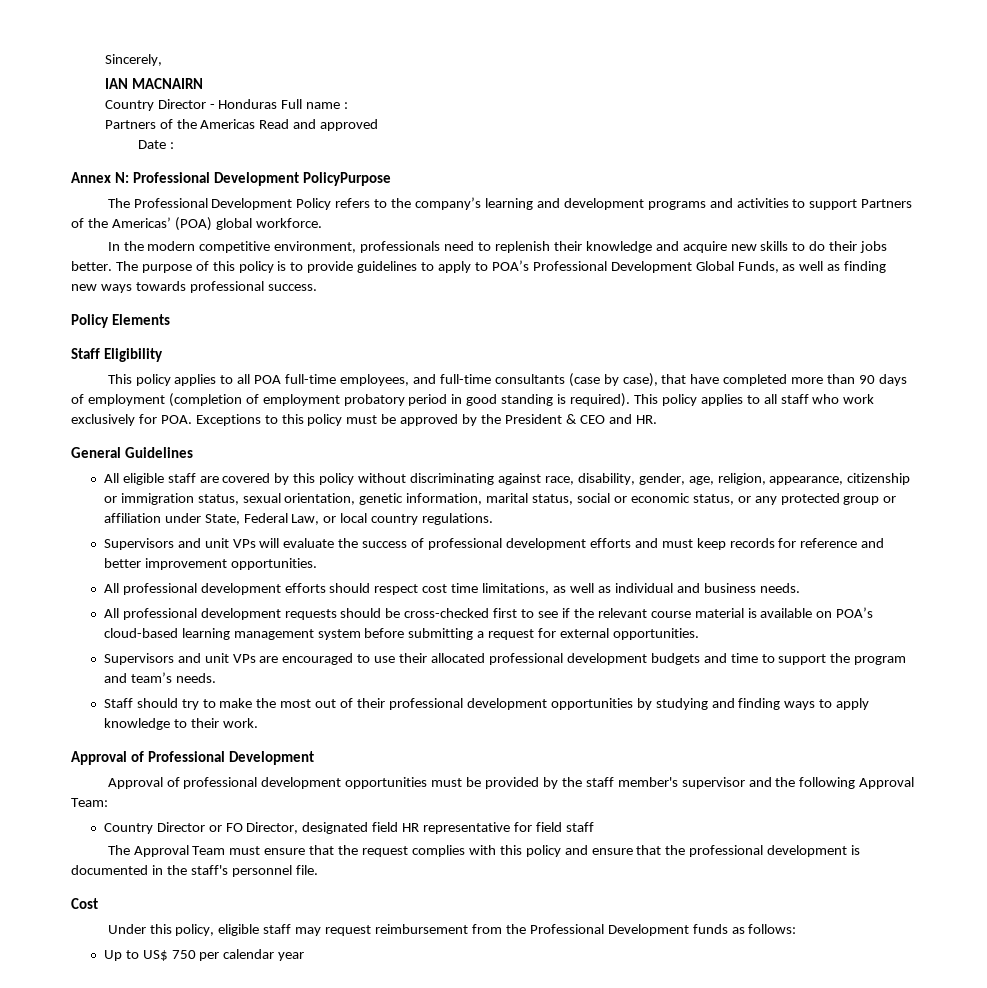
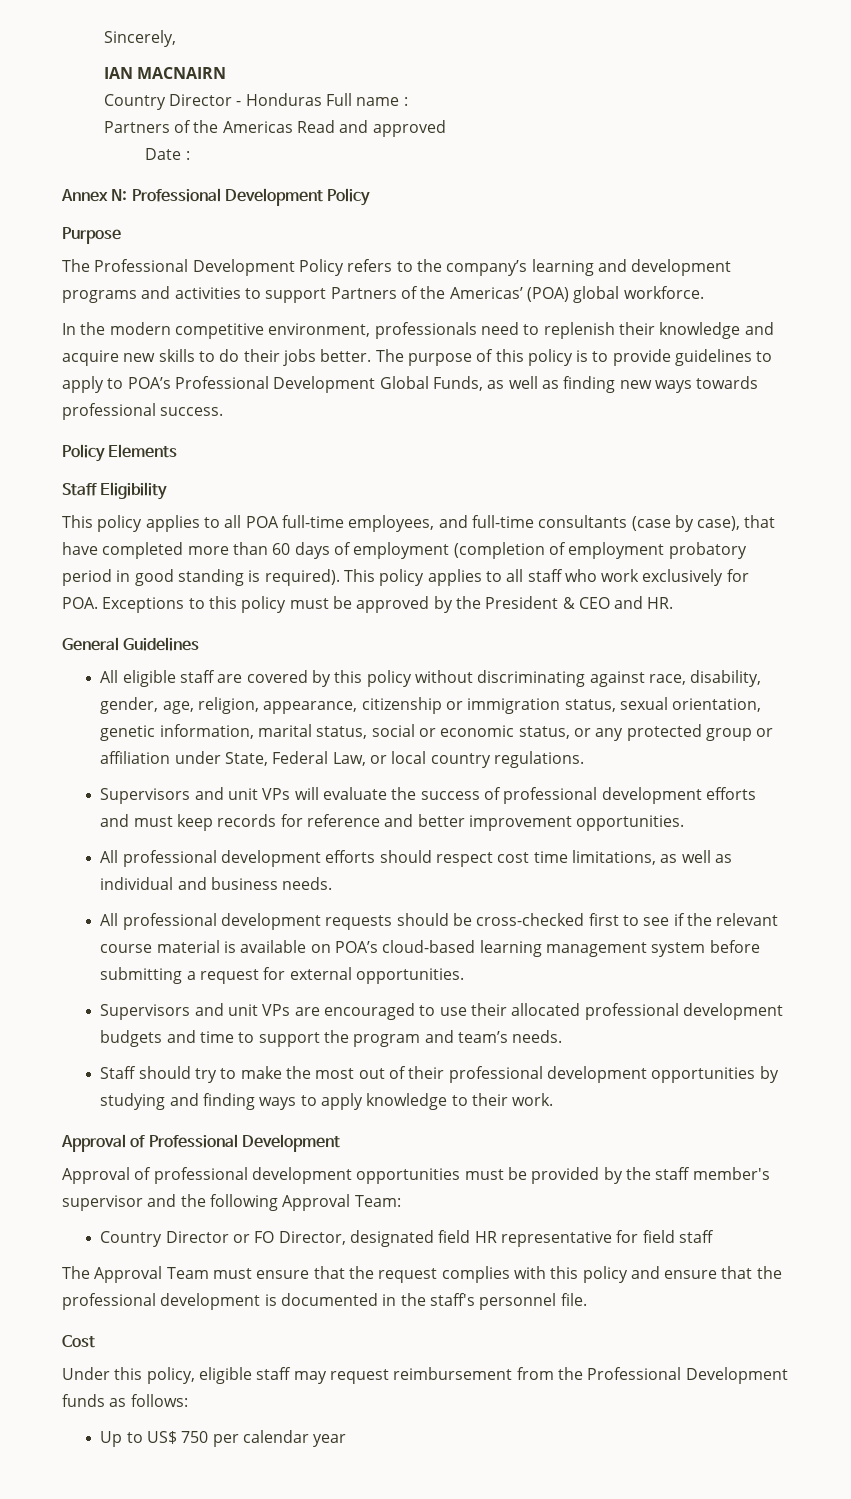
- Annex N: Professional Development PolicyPurpose
+ Annex N: Professional Development Policy
+ Purpose
- This policy applies to all POA full-time employees, and full-time consultants (case by case), that have completed more than 90 days of employment (completion of employment probatory period in good standing is required).
+ This policy applies to all POA full-time employees, and full-time consultants (case by case), that have completed more than 60 days of employment (completion of employment probatory period in good standing is required).

